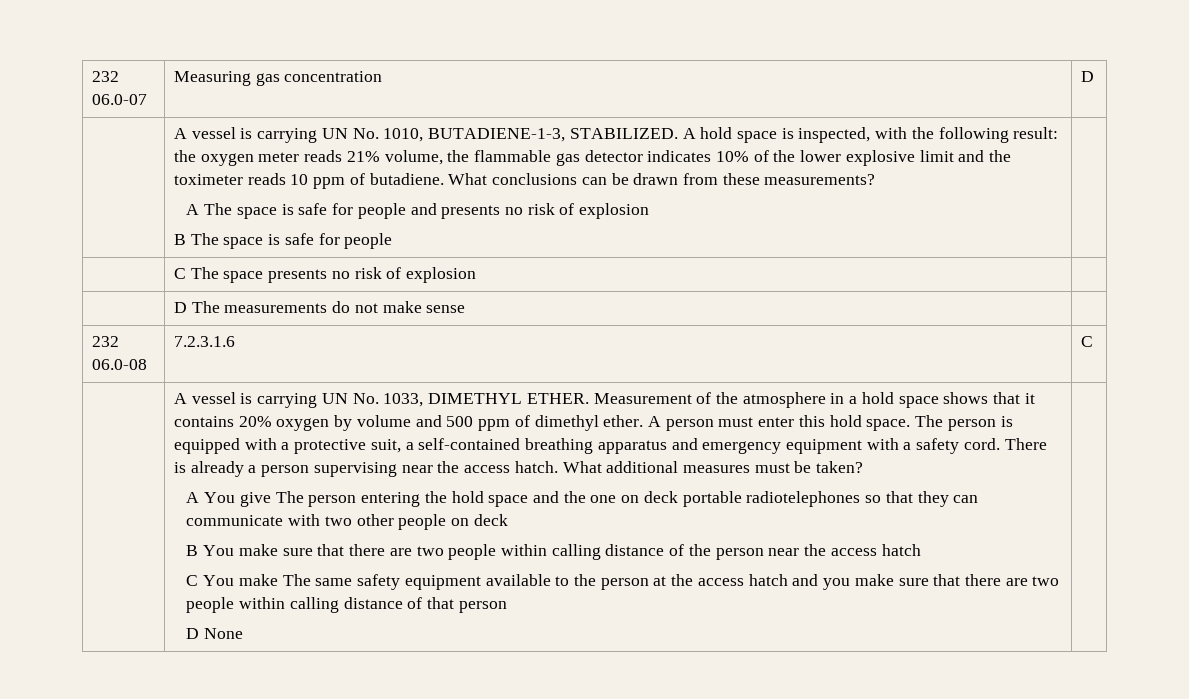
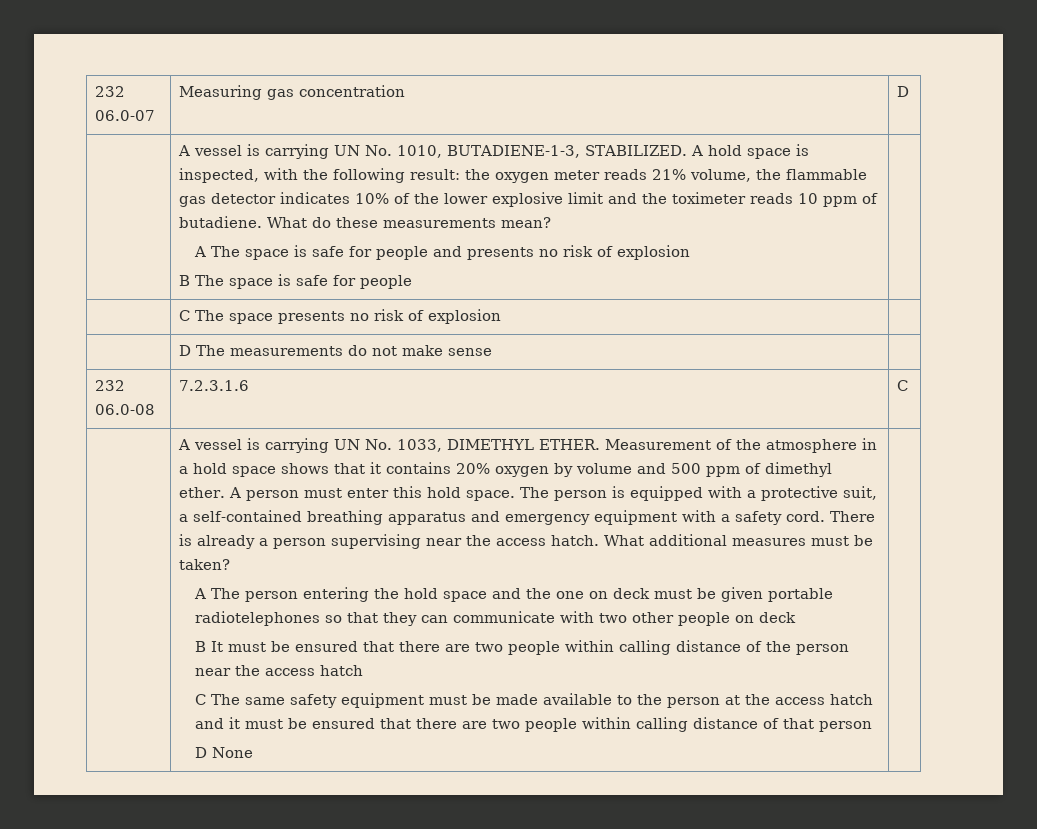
- What conclusions can be drawn from these measurements?
+ What do these measurements mean?
- A You give The person entering the hold space and the one on deck portable radiotelephones so that they can communicate with two other people on deck
+ A The person entering the hold space and the one on deck must be given portable radiotelephones so that they can communicate with two other people on deck
- B You make sure that there are two people within calling distance of the person near the access hatch
+ B It must be ensured that there are two people within calling distance of the person near the access hatch
- C You make The same safety equipment available to the person at the access hatch and you make sure that there are two people within calling distance of that person
+ C The same safety equipment must be made available to the person at the access hatch and it must be ensured that there are two people within calling distance of that person

